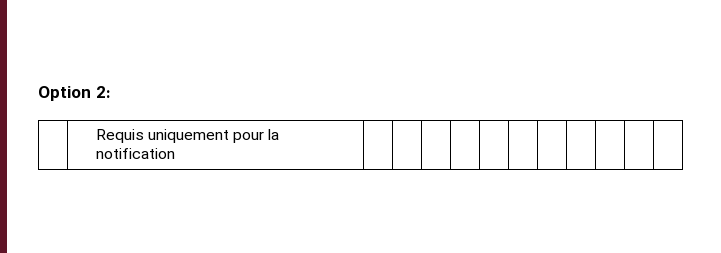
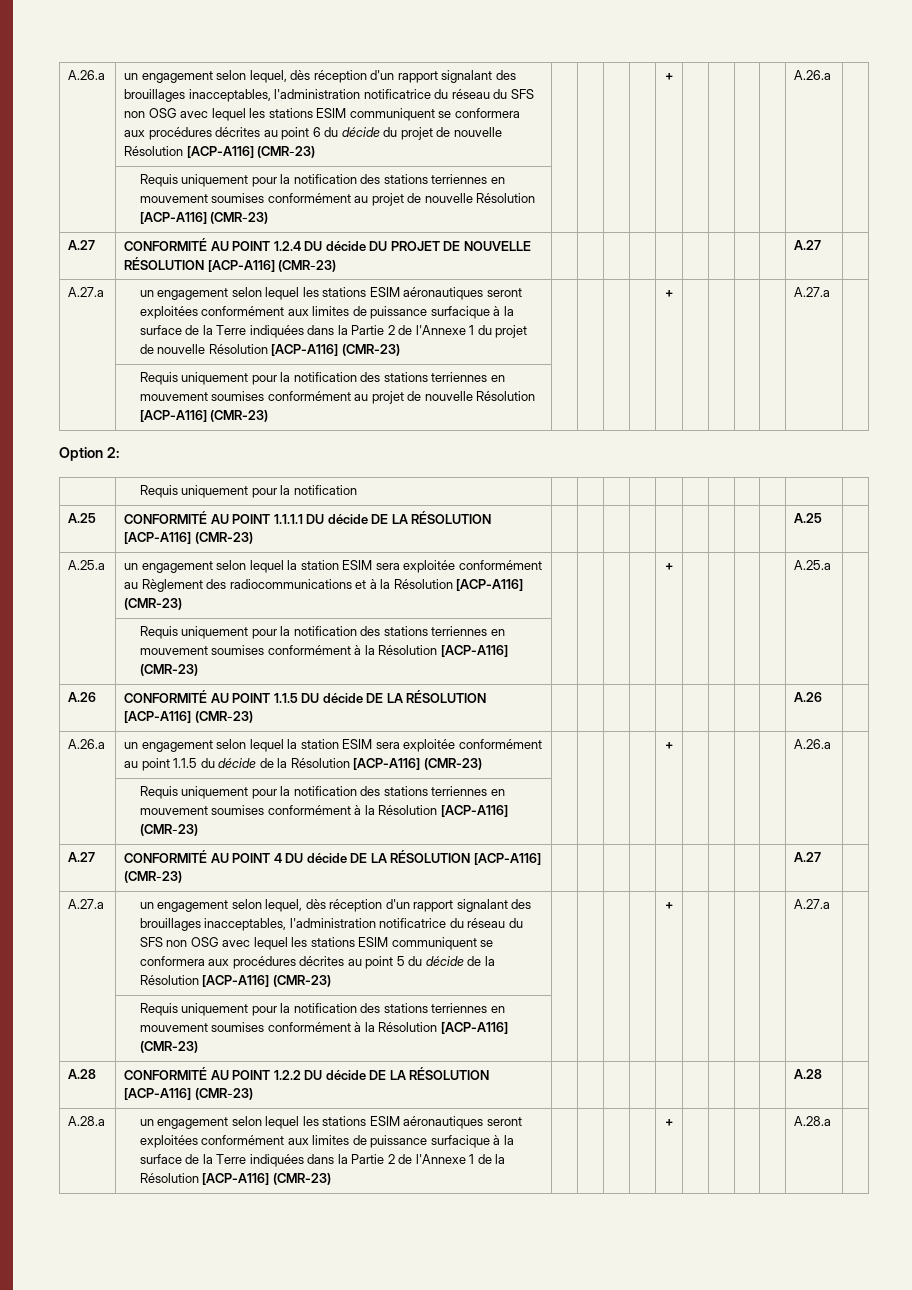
+ A.26.a | un engagement selon lequel, dès réception d'un rapport signalant des brouillages inacceptables, l'administration notificatrice du réseau du SFS non OSG avec lequel les stations ESIM communiquent se conformera aux procédures décrites au point 6 du décide du projet de nouvelle Résolution [ACP-A116] (CMR-23) | | | | | + | | | | | A.26.a |
+ | Requis uniquement pour la notification des stations terriennes en mouvement soumises conformément au projet de nouvelle Résolution [ACP-A116] (CMR-23) | | | | | | | | | | |
+ A.27 | CONFORMITÉ AU POINT 1.2.4 DU décide DU PROJET DE NOUVELLE RÉSOLUTION [ACP-A116] (CMR-23) | | | | | | | | | | A.27 |
+ A.27.a | un engagement selon lequel les stations ESIM aéronautiques seront exploitées conformément aux limites de puissance surfacique à la surface de la Terre indiquées dans la Partie 2 de l'Annexe 1 du projet de nouvelle Résolution [ACP-A116] (CMR-23) | | | | | + | | | | | A.27.a |
+ | Requis uniquement pour la notification des stations terriennes en mouvement soumises conformément au projet de nouvelle Résolution [ACP-A116] (CMR-23) | | | | | | | | | | |
+ A.25 | CONFORMITÉ AU POINT 1.1.1.1 DU décide DE LA RÉSOLUTION [ACP-A116] (CMR-23) | | | | | | | | | | A.25 |
+ A.25.a | un engagement selon lequel la station ESIM sera exploitée conformément au Règlement des radiocommunications et à la Résolution [ACP-A116] (CMR-23) | | | | | + | | | | | A.25.a |
+ | Requis uniquement pour la notification des stations terriennes en mouvement soumises conformément à la Résolution [ACP-A116] (CMR-23) | | | | | | | | | | |
+ A.26 | CONFORMITÉ AU POINT 1.1.5 DU décide DE LA RÉSOLUTION [ACP-A116] (CMR-23) | | | | | | | | | | A.26 |
+ A.26.a | un engagement selon lequel la station ESIM sera exploitée conformément au point 1.1.5 du décide de la Résolution [ACP-A116] (CMR-23) | | | | | + | | | | | A.26.a |
+ | Requis uniquement pour la notification des stations terriennes en mouvement soumises conformément à la Résolution [ACP-A116] (CMR-23) | | | | | | | | | | |
+ A.27 | CONFORMITÉ AU POINT 4 DU décide DE LA RÉSOLUTION [ACP-A116] (CMR-23) | | | | | | | | | | A.27 |
+ A.27.a | un engagement selon lequel, dès réception d'un rapport signalant des brouillages inacceptables, l'administration notificatrice du réseau du SFS non OSG avec lequel les stations ESIM communiquent se conformera aux procédures décrites au point 5 du décide de la Résolution [ACP-A116] (CMR-23) | | | | | + | | | | | A.27.a |
+ | Requis uniquement pour la notification des stations terriennes en mouvement soumises conformément à la Résolution [ACP-A116] (CMR-23) | | | | | | | | | | |
+ A.28 | CONFORMITÉ AU POINT 1.2.2 DU décide DE LA RÉSOLUTION [ACP-A116] (CMR-23) | | | | | | | | | | A.28 |
+ A.28.a | un engagement selon lequel les stations ESIM aéronautiques seront exploitées conformément aux limites de puissance surfacique à la surface de la Terre indiquées dans la Partie 2 de l'Annexe 1 de la Résolution [ACP-A116] (CMR-23) | | | | | + | | | | | A.28.a |

